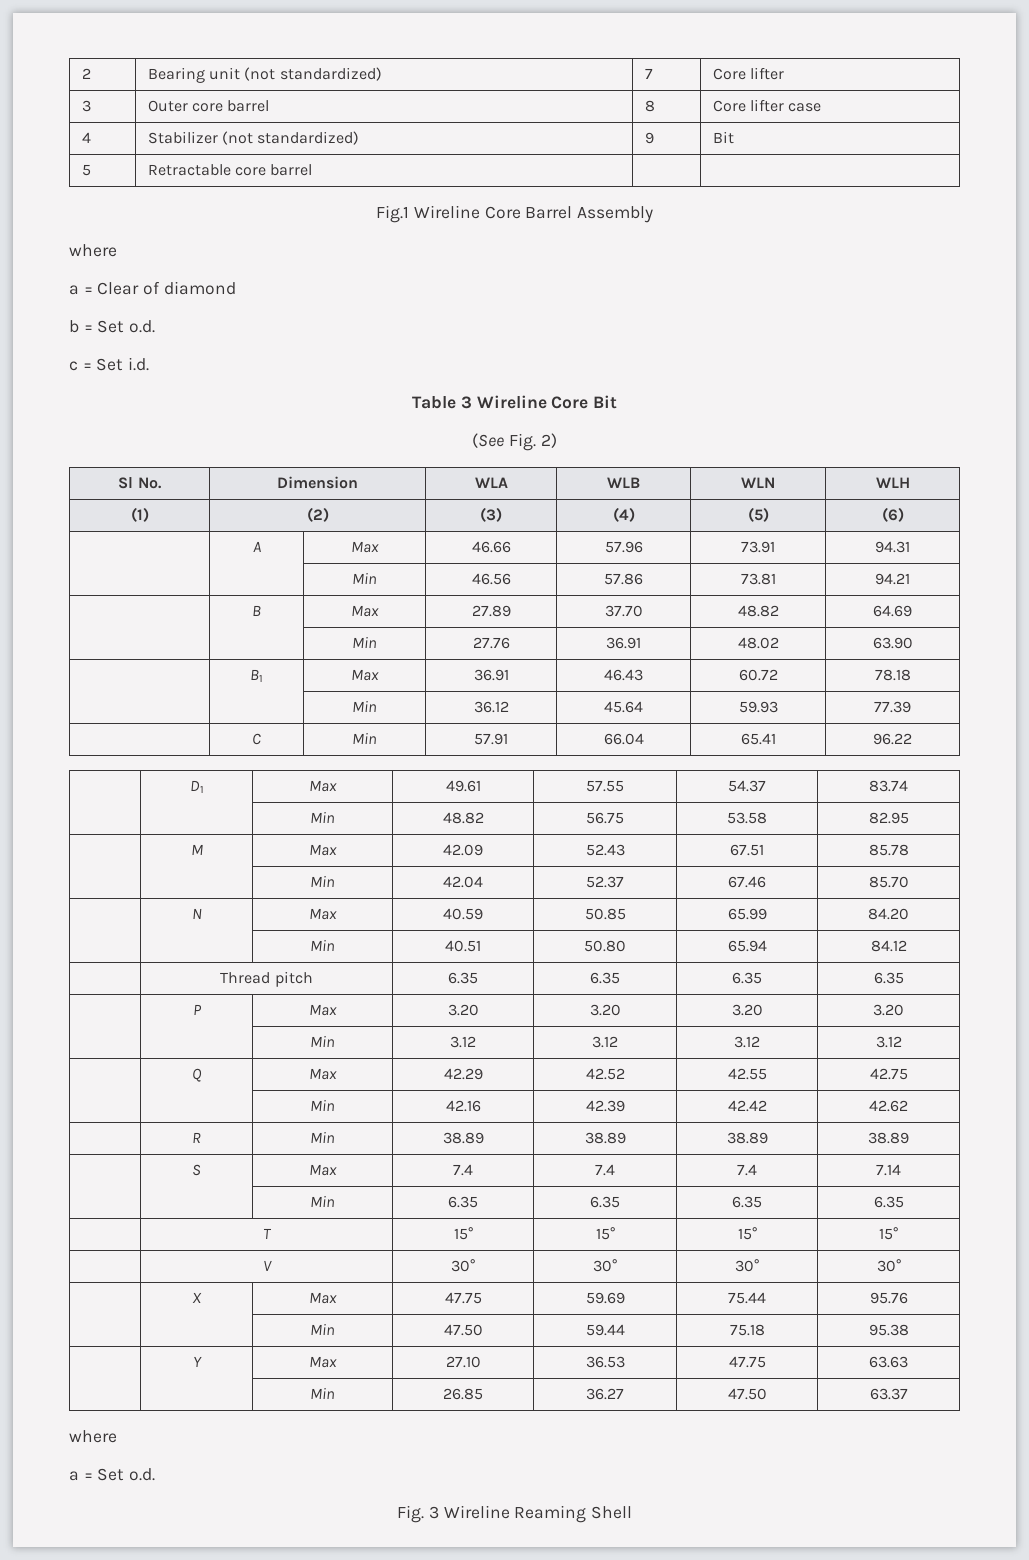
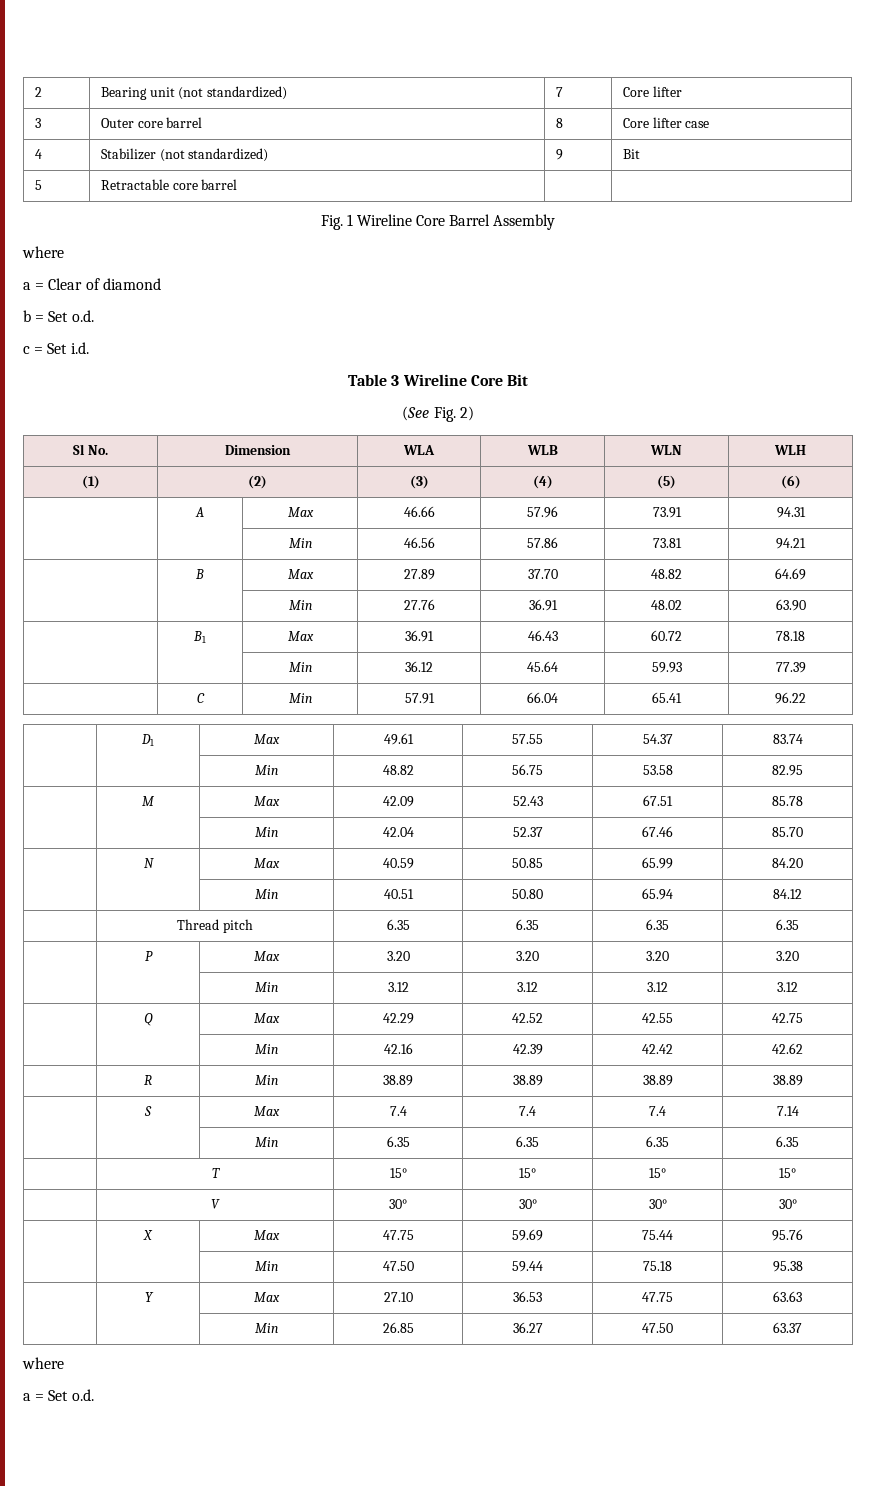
- Fig.1 Wireline Core Barrel Assembly
+ Fig. 1 Wireline Core Barrel Assembly
- Fig. 3 Wireline Reaming Shell

